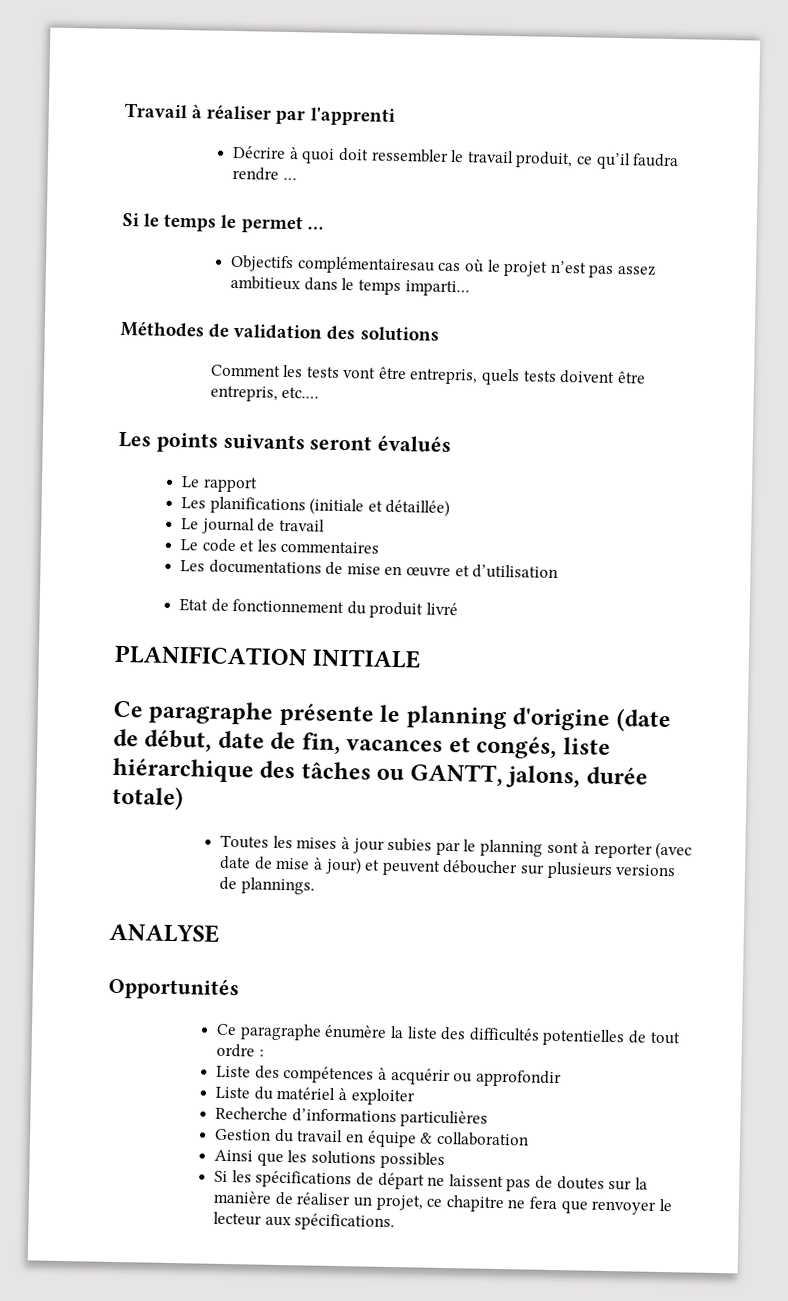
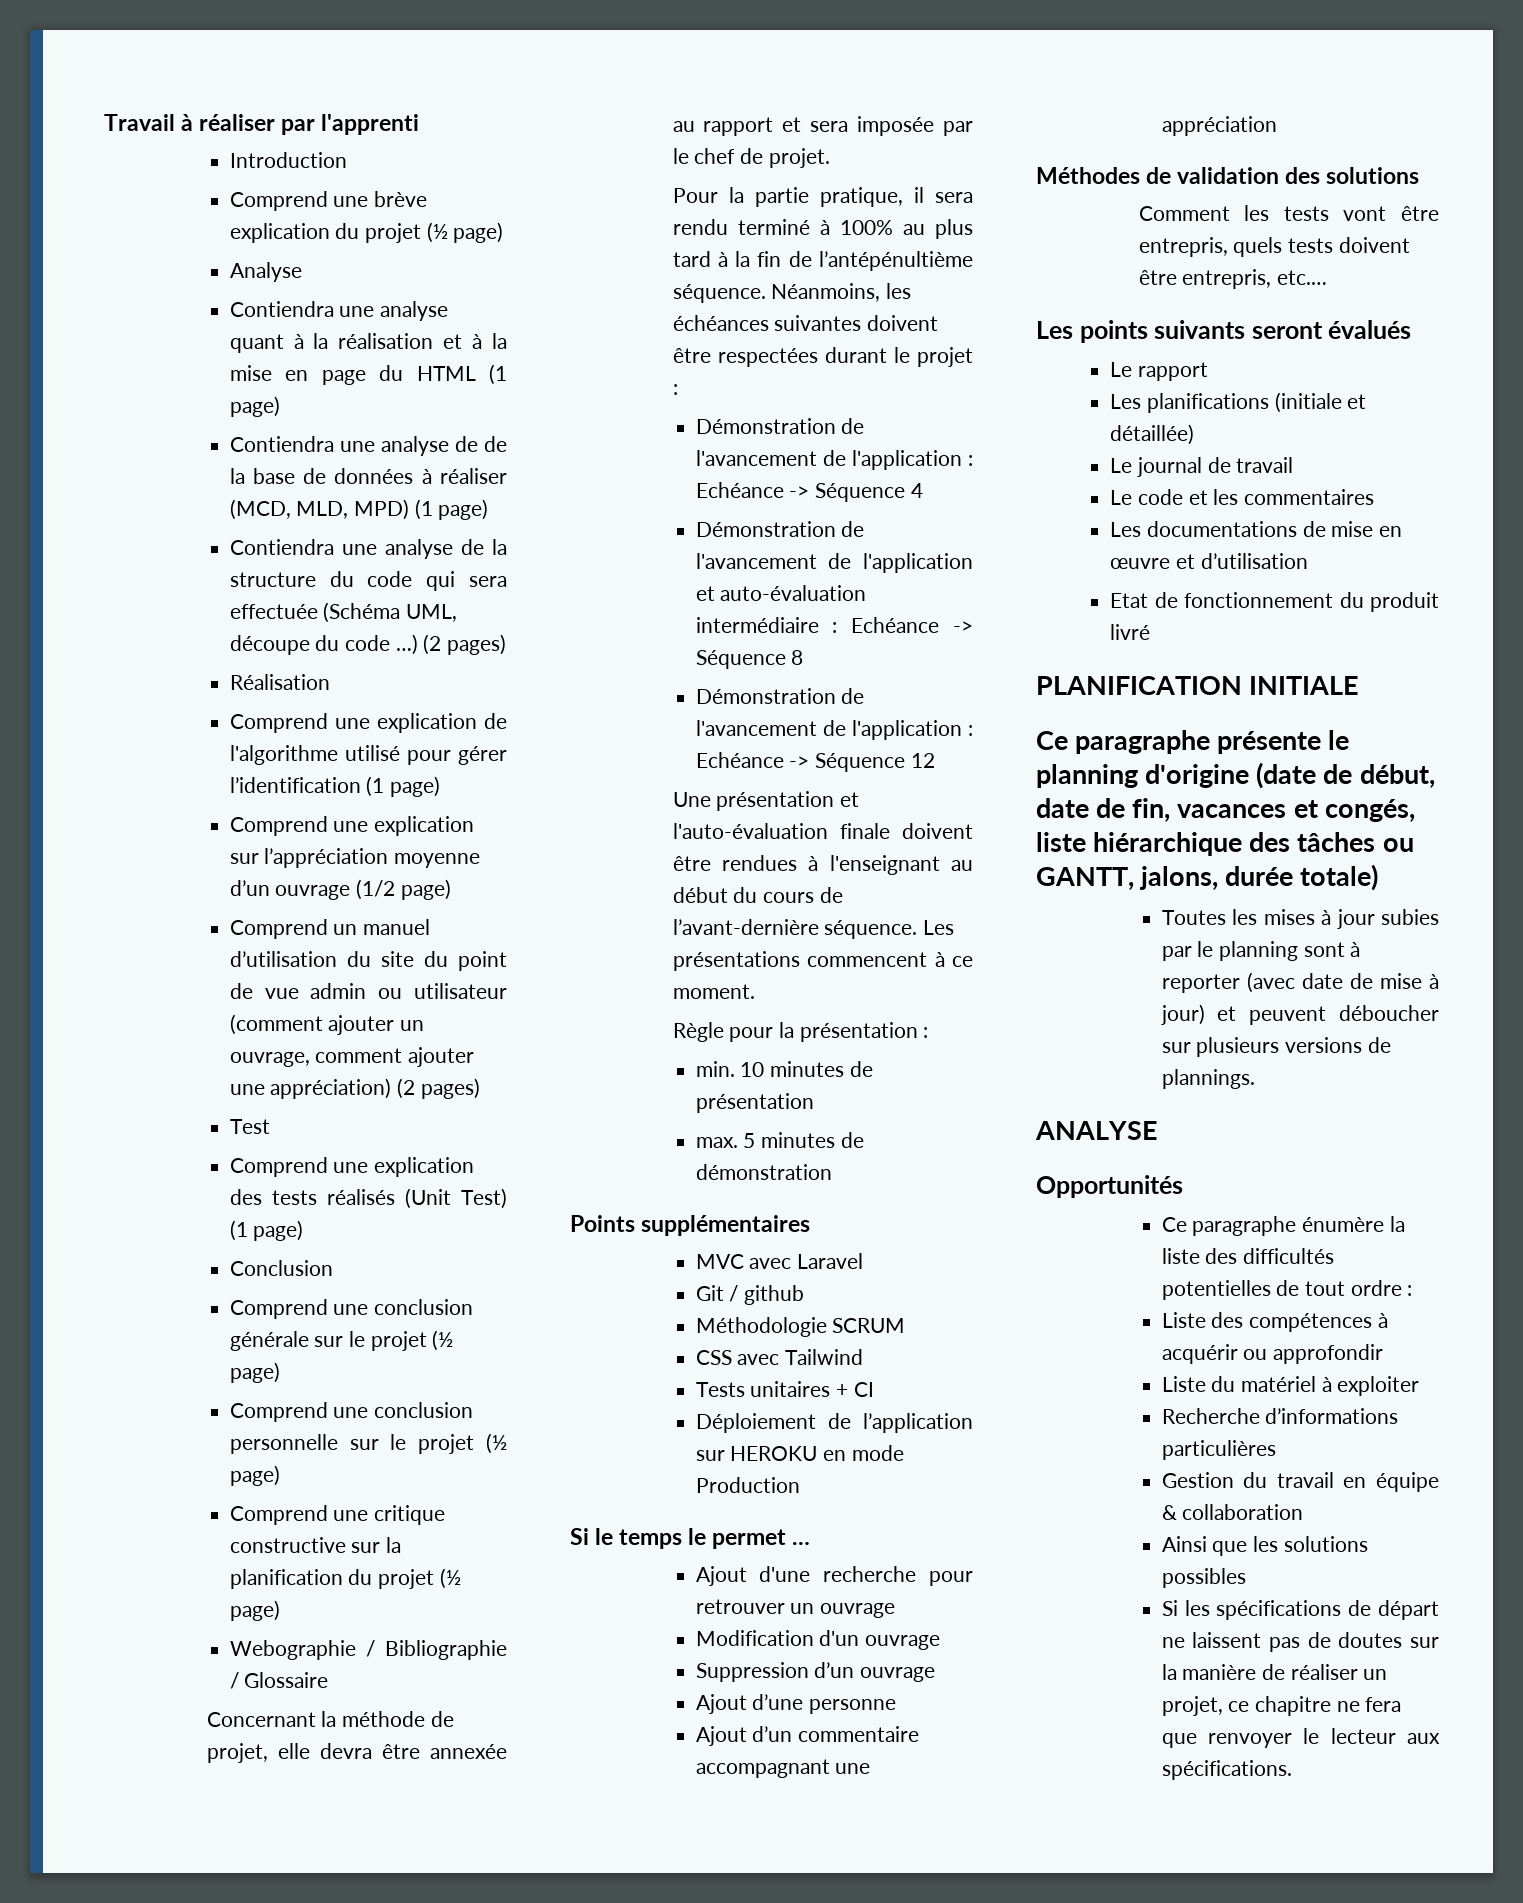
- Décrire à quoi doit ressembler le travail produit, ce qu’il faudra rendre …
+ Introduction
+ Comprend une brève explication du projet (½ page)
+ Analyse
+ Contiendra une analyse quant à la réalisation et à la mise en page du HTML (1 page)
+ Contiendra une analyse de de la base de données à réaliser (MCD, MLD, MPD) (1 page)
+ Contiendra une analyse de la structure du code qui sera effectuée (Schéma UML, découpe du code …) (2 pages)
+ Réalisation
+ Comprend une explication de l'algorithme utilisé pour gérer l’identification (1 page)
+ Comprend une explication sur l’appréciation moyenne d’un ouvrage (1/2 page)
+ Comprend un manuel d’utilisation du site du point de vue admin ou utilisateur (comment ajouter un ouvrage, comment ajouter une appréciation) (2 pages)
+ Test
+ Comprend une explication des tests réalisés (Unit Test) (1 page)
+ Conclusion
+ Comprend une conclusion générale sur le projet (½ page)
+ Comprend une conclusion personnelle sur le projet (½ page)
+ Comprend une critique constructive sur la planification du projet (½ page)
+ Webographie / Bibliographie / Glossaire
+ Concernant la méthode de projet, elle devra être annexée au rapport et sera imposée par le chef de projet.
+ Pour la partie pratique, il sera rendu terminé à 100% au plus tard à la fin de l’antépénultième séquence. Néanmoins, les échéances suivantes doivent être respectées durant le projet :
+ Démonstration de l'avancement de l'application : Echéance -> Séquence 4
+ Démonstration de l'avancement de l'application et auto-évaluation intermédiaire : Echéance -> Séquence 8
+ Démonstration de l'avancement de l'application : Echéance -> Séquence 12
+ Une présentation et l'auto-évaluation finale doivent être rendues à l'enseignant au début du cours de l’avant-dernière séquence. Les présentations commencent à ce moment.
+ Règle pour la présentation :
+ min. 10 minutes de présentation
+ max. 5 minutes de démonstration
+ Points supplémentaires
+ MVC avec Laravel
+ Git / github
+ Méthodologie SCRUM
+ CSS avec Tailwind
+ Tests unitaires + CI
+ Déploiement de l’application sur HEROKU en mode Production
- Objectifs complémentairesau cas où le projet n’est pas assez ambitieux dans le temps imparti…
+ Ajout d'une recherche pour retrouver un ouvrage
+ Modification d'un ouvrage
+ Suppression d’un ouvrage
+ Ajout d’une personne
+ Ajout d’un commentaire accompagnant une appréciation

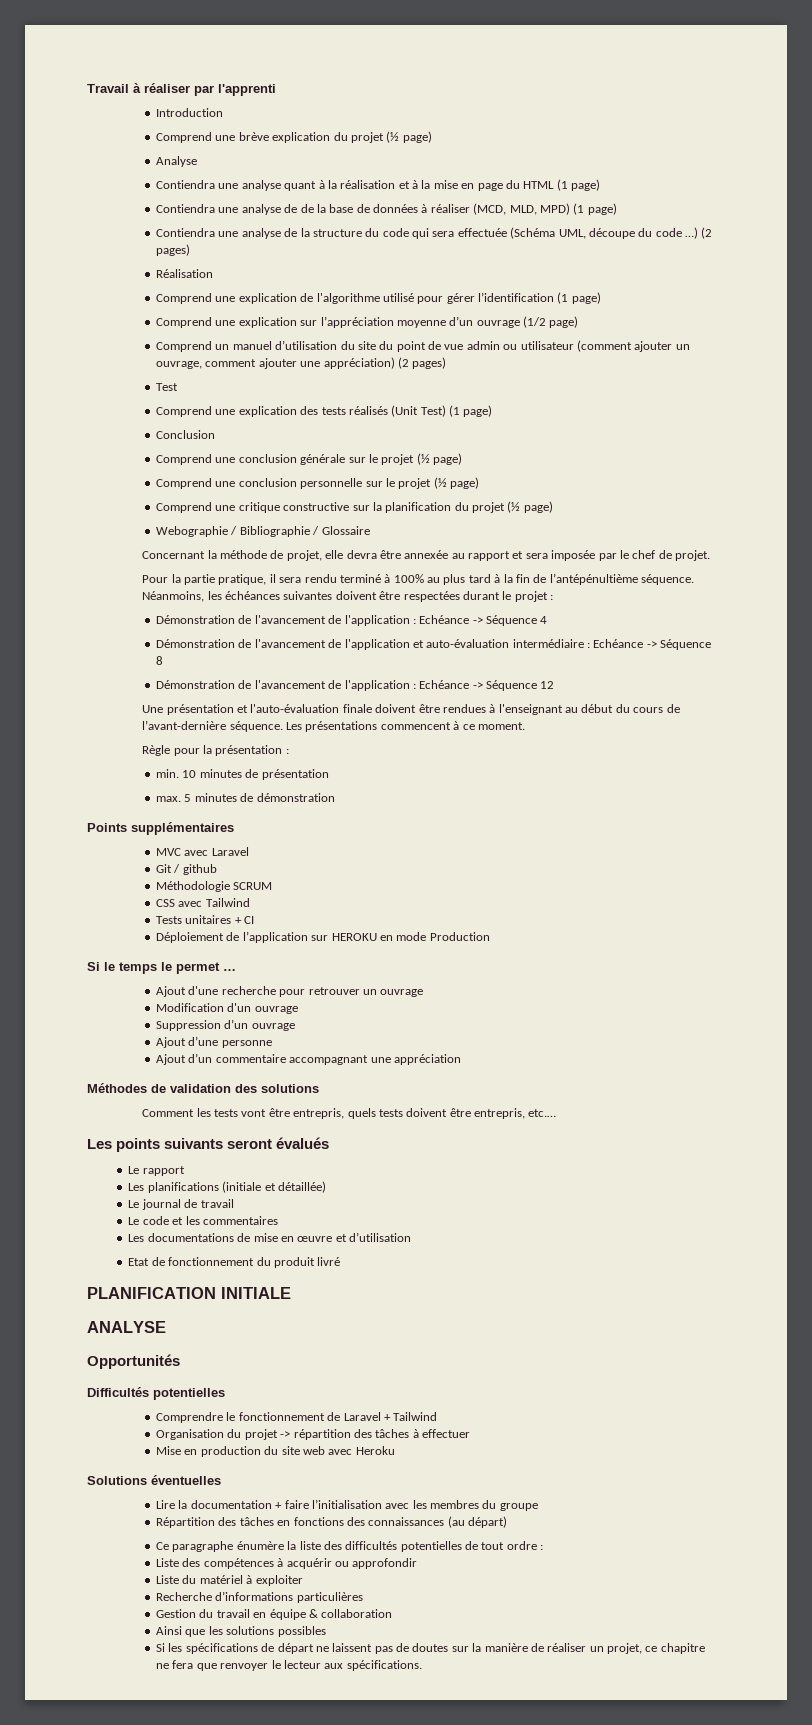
- Ce paragraphe présente le planning d'origine (date de début, date de fin, vacances et congés, liste hiérarchique des tâches ou GANTT, jalons, durée totale)
- Toutes les mises à jour subies par le planning sont à reporter (avec date de mise à jour) et peuvent déboucher sur plusieurs versions de plannings.
  ANALYSE
  Opportunités
+ Difficultés potentielles
+ Comprendre le fonctionnement de Laravel + Tailwind
+ Organisation du projet -> répartition des tâches à effectuer
+ Mise en production du site web avec Heroku
+ Solutions éventuelles
+ Lire la documentation + faire l’initialisation avec les membres du groupe
+ Répartition des tâches en fonctions des connaissances (au départ)

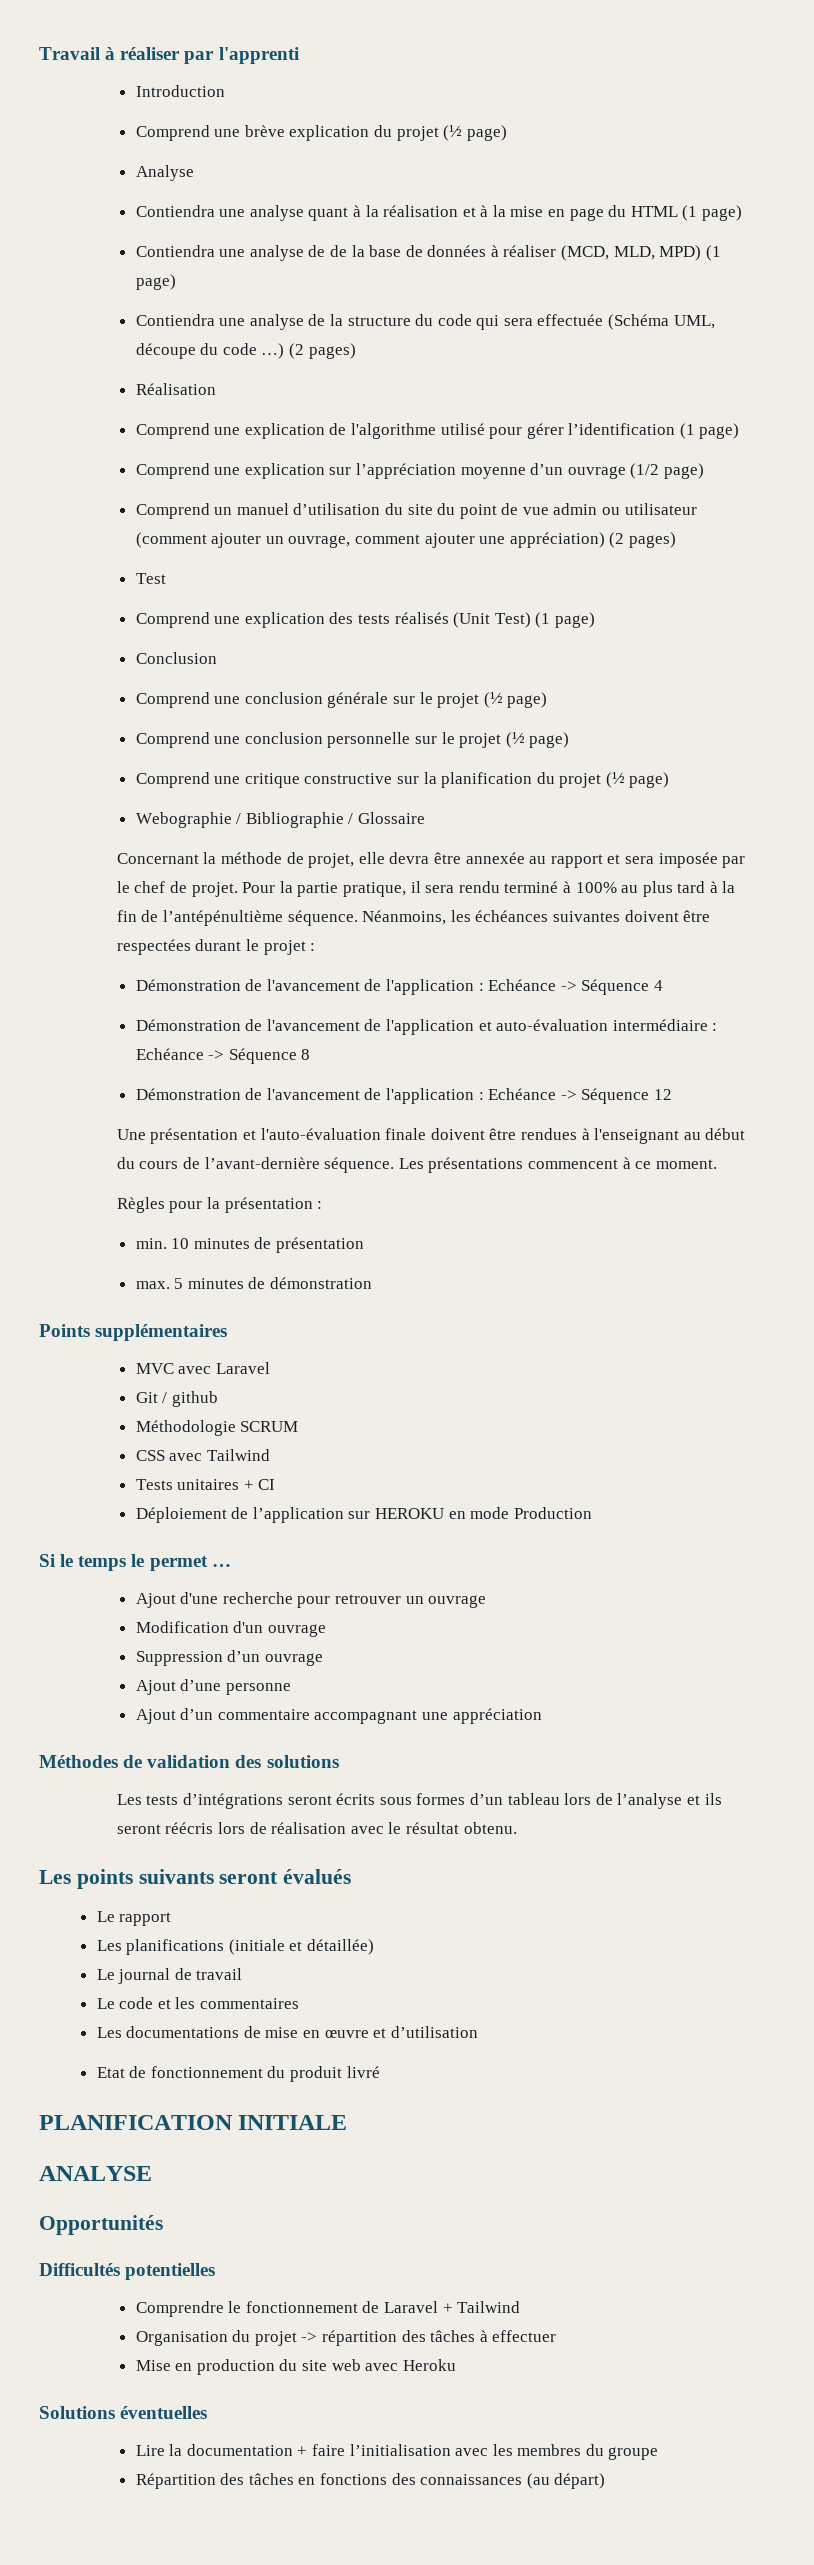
- Concernant la méthode de projet, elle devra être annexée au rapport et sera imposée par le chef de projet.
- Pour la partie pratique, il sera rendu terminé à 100% au plus tard à la fin de l’antépénultième séquence.
+ Concernant la méthode de projet, elle devra être annexée au rapport et sera imposée par le chef de projet. Pour la partie pratique, il sera rendu terminé à 100% au plus tard à la fin de l’antépénultième séquence.
- Règle pour la présentation :
+ Règles pour la présentation :
- Comment les tests vont être entrepris, quels tests doivent être entrepris, etc.…
+ Les tests d’intégrations seront écrits sous formes d’un tableau lors de l’analyse et ils seront réécris lors de réalisation avec le résultat obtenu.
- Ce paragraphe énumère la liste des difficultés potentielles de tout ordre :
- Liste des compétences à acquérir ou approfondir
- Liste du matériel à exploiter
- Recherche d’informations particulières
- Gestion du travail en équipe & collaboration
- Ainsi que les solutions possibles
- Si les spécifications de départ ne laissent pas de doutes sur la manière de réaliser un projet, ce chapitre ne fera que renvoyer le lecteur aux spécifications.

